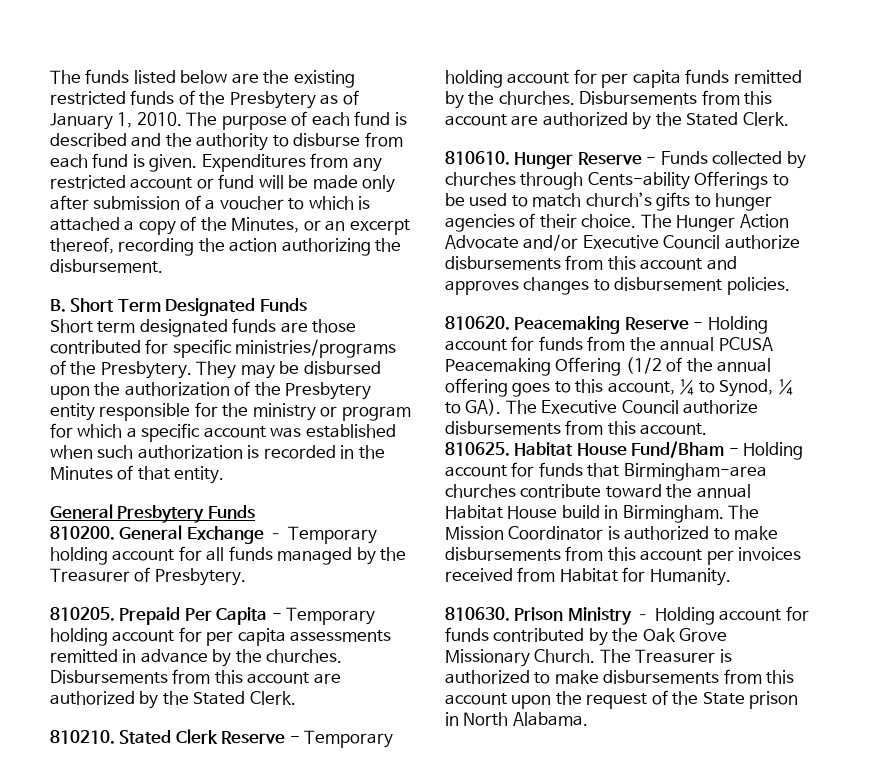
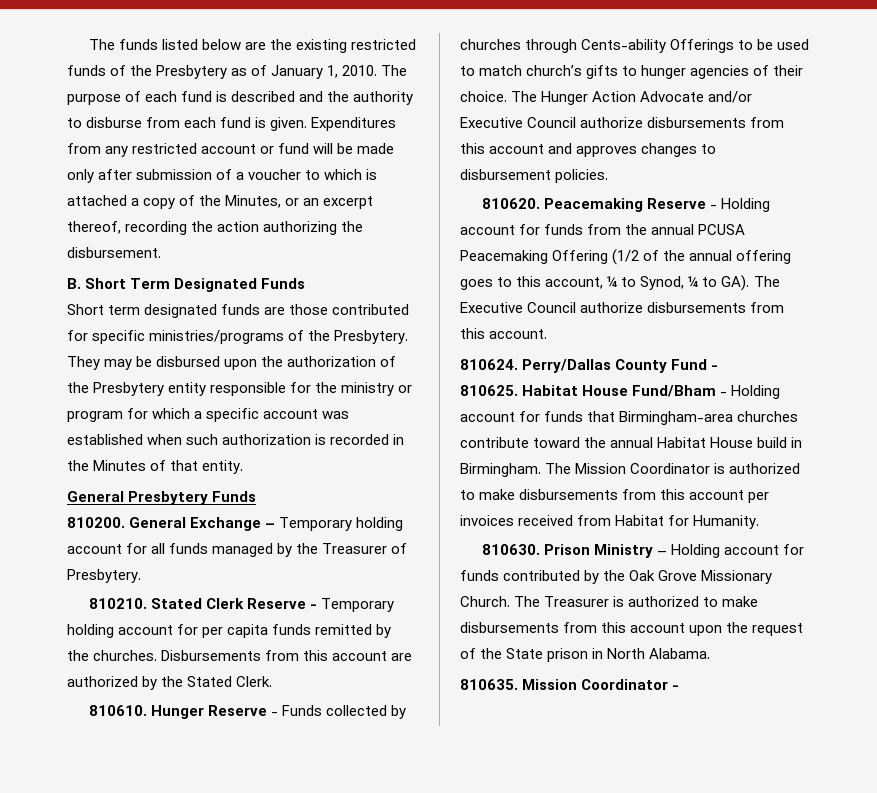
- 810205. Prepaid Per Capita - Temporary holding account for per capita assessments remitted in advance by the churches. Disbursements from this account are authorized by the Stated Clerk.
+ 810624. Perry/Dallas County Fund -
+ 810635. Mission Coordinator -

